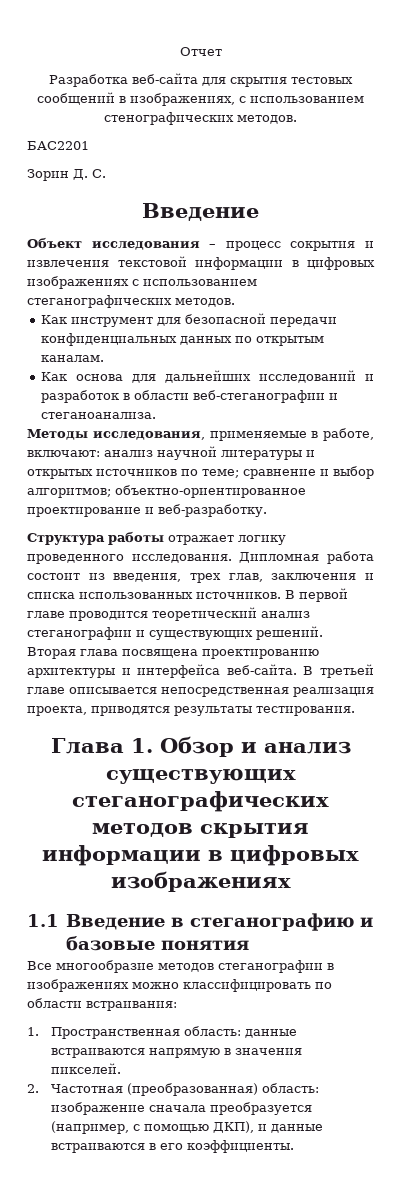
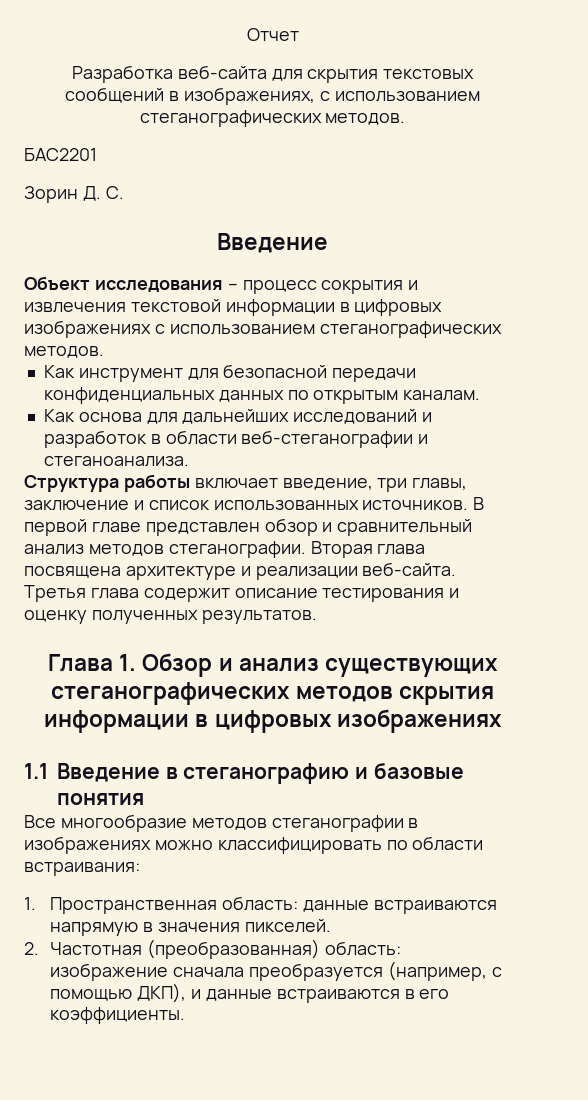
- Разработка веб-сайта для скрытия тестовых сообщений в изображениях, с использованием стенографических методов.
+ Разработка веб-сайта для скрытия текстовых сообщений в изображениях, с использованием стеганографических методов.
- Методы исследования, применяемые в работе, включают: анализ научной литературы и открытых источников по теме; сравнение и выбор алгоритмов; объектно-ориентированное проектирование и веб-разработку.
- Структура работы отражает логику проведенного исследования. Дипломная работа состоит из введения, трех глав, заключения и списка использованных источников.
+ Структура работы включает введение, три главы, заключение и список использованных источников.
- В первой главе проводится теоретический анализ стеганографии и существующих решений. Вторая глава посвящена проектированию архитектуры и интерфейса веб-сайта. В третьей главе описывается непосредственная реализация проекта, приводятся результаты тестирования.
+ В первой главе представлен обзор и сравнительный анализ методов стеганографии. Вторая глава посвящена архитектуре и реализации веб‑сайта. Третья глава содержит описание тестирования и оценку полученных результатов.

